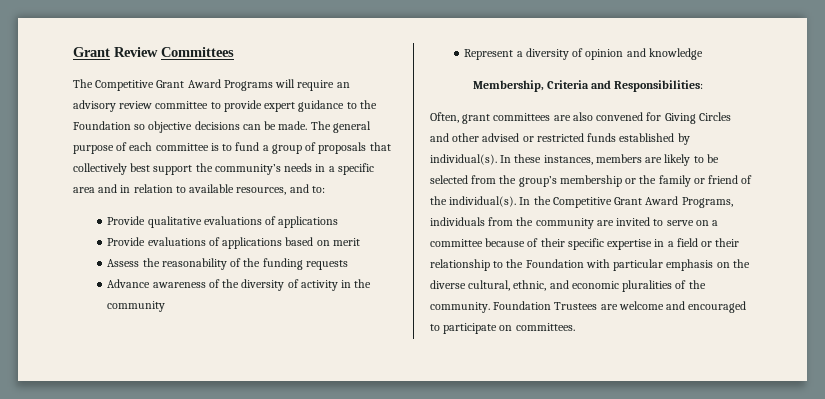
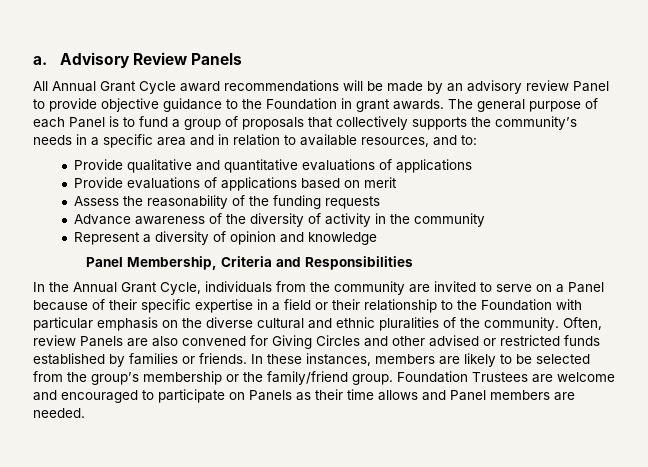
- Grant Review Committees
- The Competitive Grant Award Programs will require an advisory review committee to provide expert guidance to the Foundation so objective decisions can be made.
+ a. Advisory Review Panels
+ All Annual Grant Cycle award recommendations will be made by an advisory review Panel to provide objective guidance to the Foundation in grant awards.
- The general purpose of each committee is to fund a group of proposals that collectively best support the community’s needs in a specific area and in relation to available resources, and to:
+ The general purpose of each Panel is to fund a group of proposals that collectively supports the community’s needs in a specific area and in relation to available resources, and to:
- Provide qualitative evaluations of applications
+ Provide qualitative and quantitative evaluations of applications
- Membership, Criteria and Responsibilities:
- Often, grant committees are also convened for Giving Circles and other advised or restricted funds established by individual(s). In these instances, members are likely to be selected from the group’s membership or the family or friend of the individual(s). In the Competitive Grant Award Programs, individuals from the community are invited to serve on a committee because of their specific expertise in a field or their relationship to the Foundation with particular emphasis on the diverse cultural, ethnic, and economic pluralities of the community.
+ Panel Membership, Criteria and Responsibilities
+ In the Annual Grant Cycle, individuals from the community are invited to serve on a Panel because of their specific expertise in a field or their relationship to the Foundation with particular emphasis on the diverse cultural and ethnic pluralities of the community. Often, review Panels are also convened for Giving Circles and other advised or restricted funds established by families or friends. In these instances, members are likely to be selected from the group’s membership or the family/friend group.
- Foundation Trustees are welcome and encouraged to participate on committees.
+ Foundation Trustees are welcome and encouraged to participate on Panels as their time allows and Panel members are needed.

